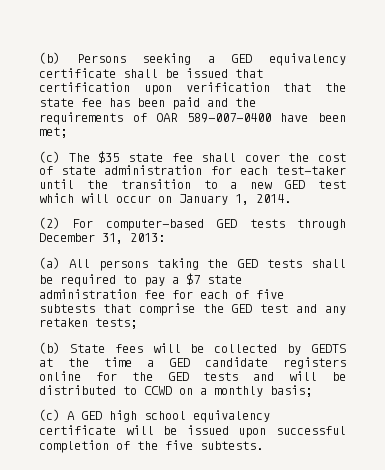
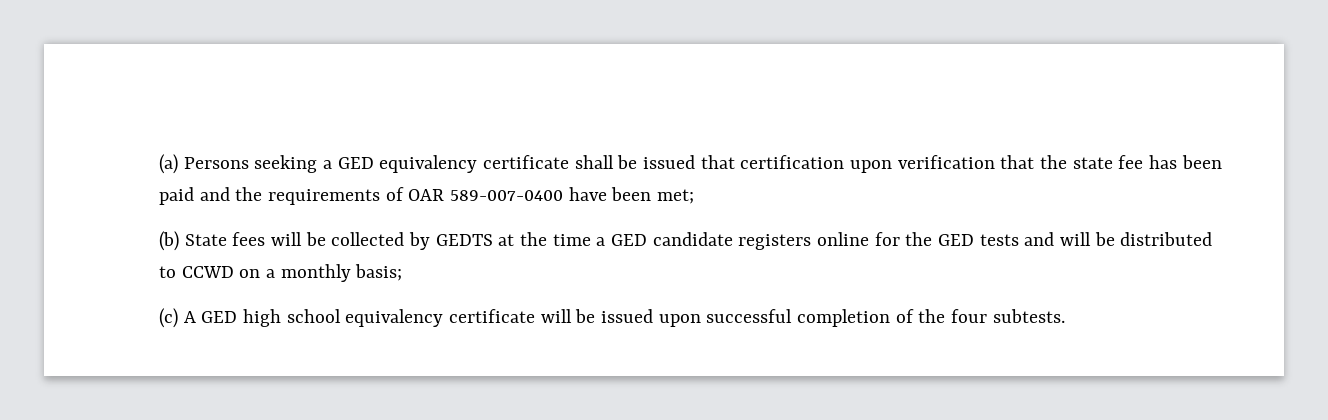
- (b) Persons seeking a GED equivalency certificate shall be issued that certification upon verification that the state fee has been paid and the requirements of OAR 589-007-0400 have been met;
+ (a) Persons seeking a GED equivalency certificate shall be issued that certification upon verification that the state fee has been paid and the requirements of OAR 589-007-0400 have been met;
- (c) The $35 state fee shall cover the cost of state administration for each test-taker until the transition to a new GED test which will occur on January 1, 2014.
- (2) For computer-based GED tests through December 31, 2013:
- (a) All persons taking the GED tests shall be required to pay a $7 state administration fee for each of five subtests that comprise the GED test and any retaken tests;
- (c) A GED high school equivalency certificate will be issued upon successful completion of the five subtests.
+ (c) A GED high school equivalency certificate will be issued upon successful completion of the four subtests.

